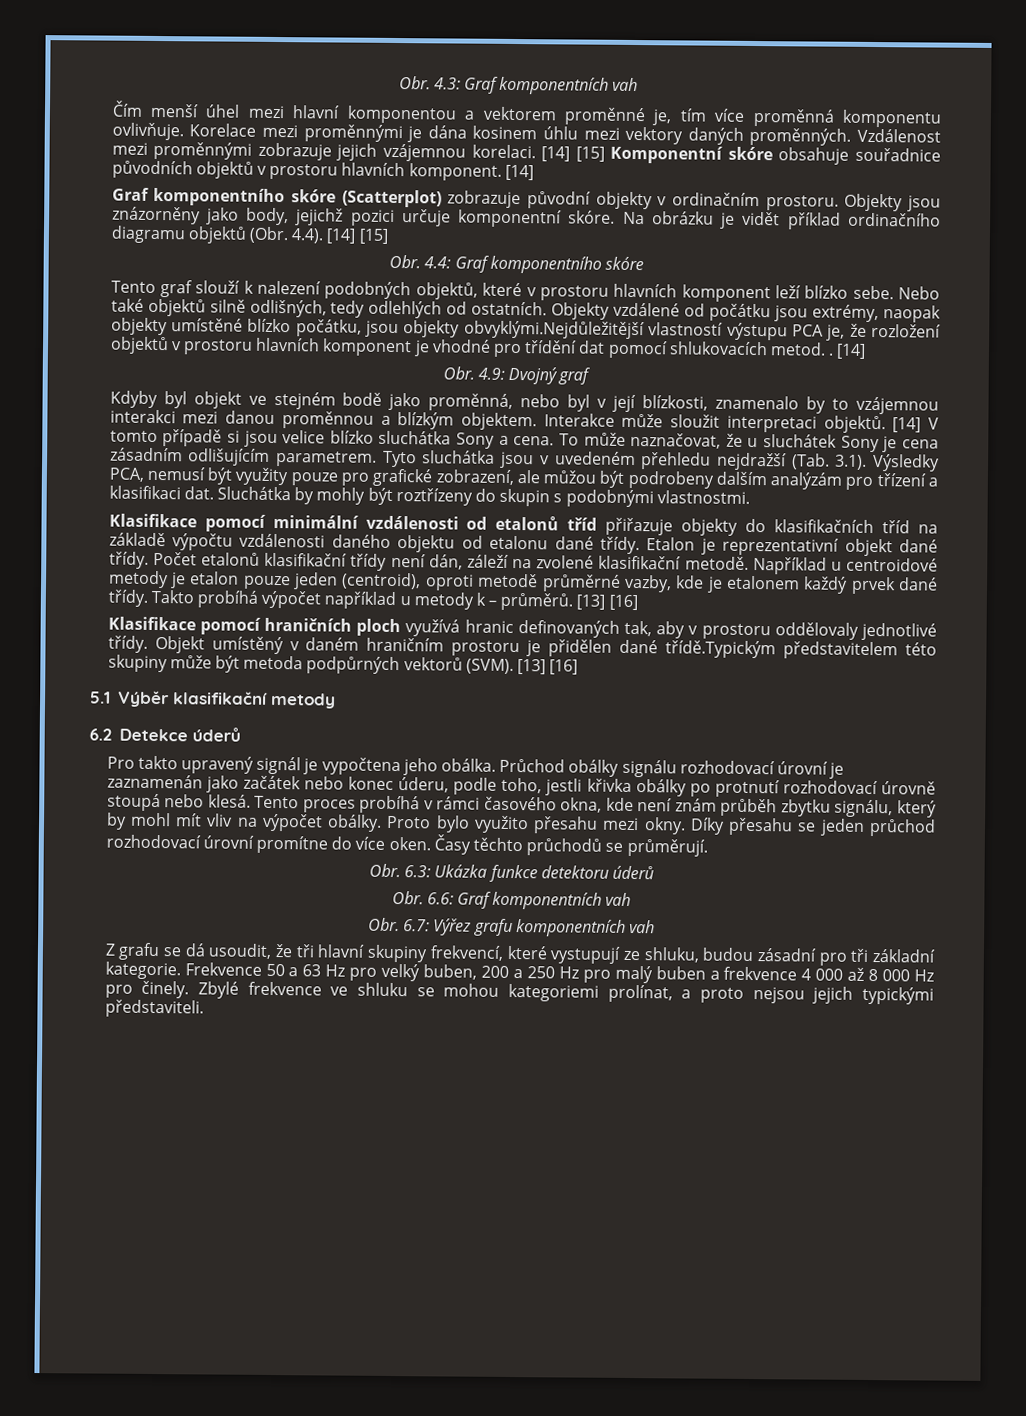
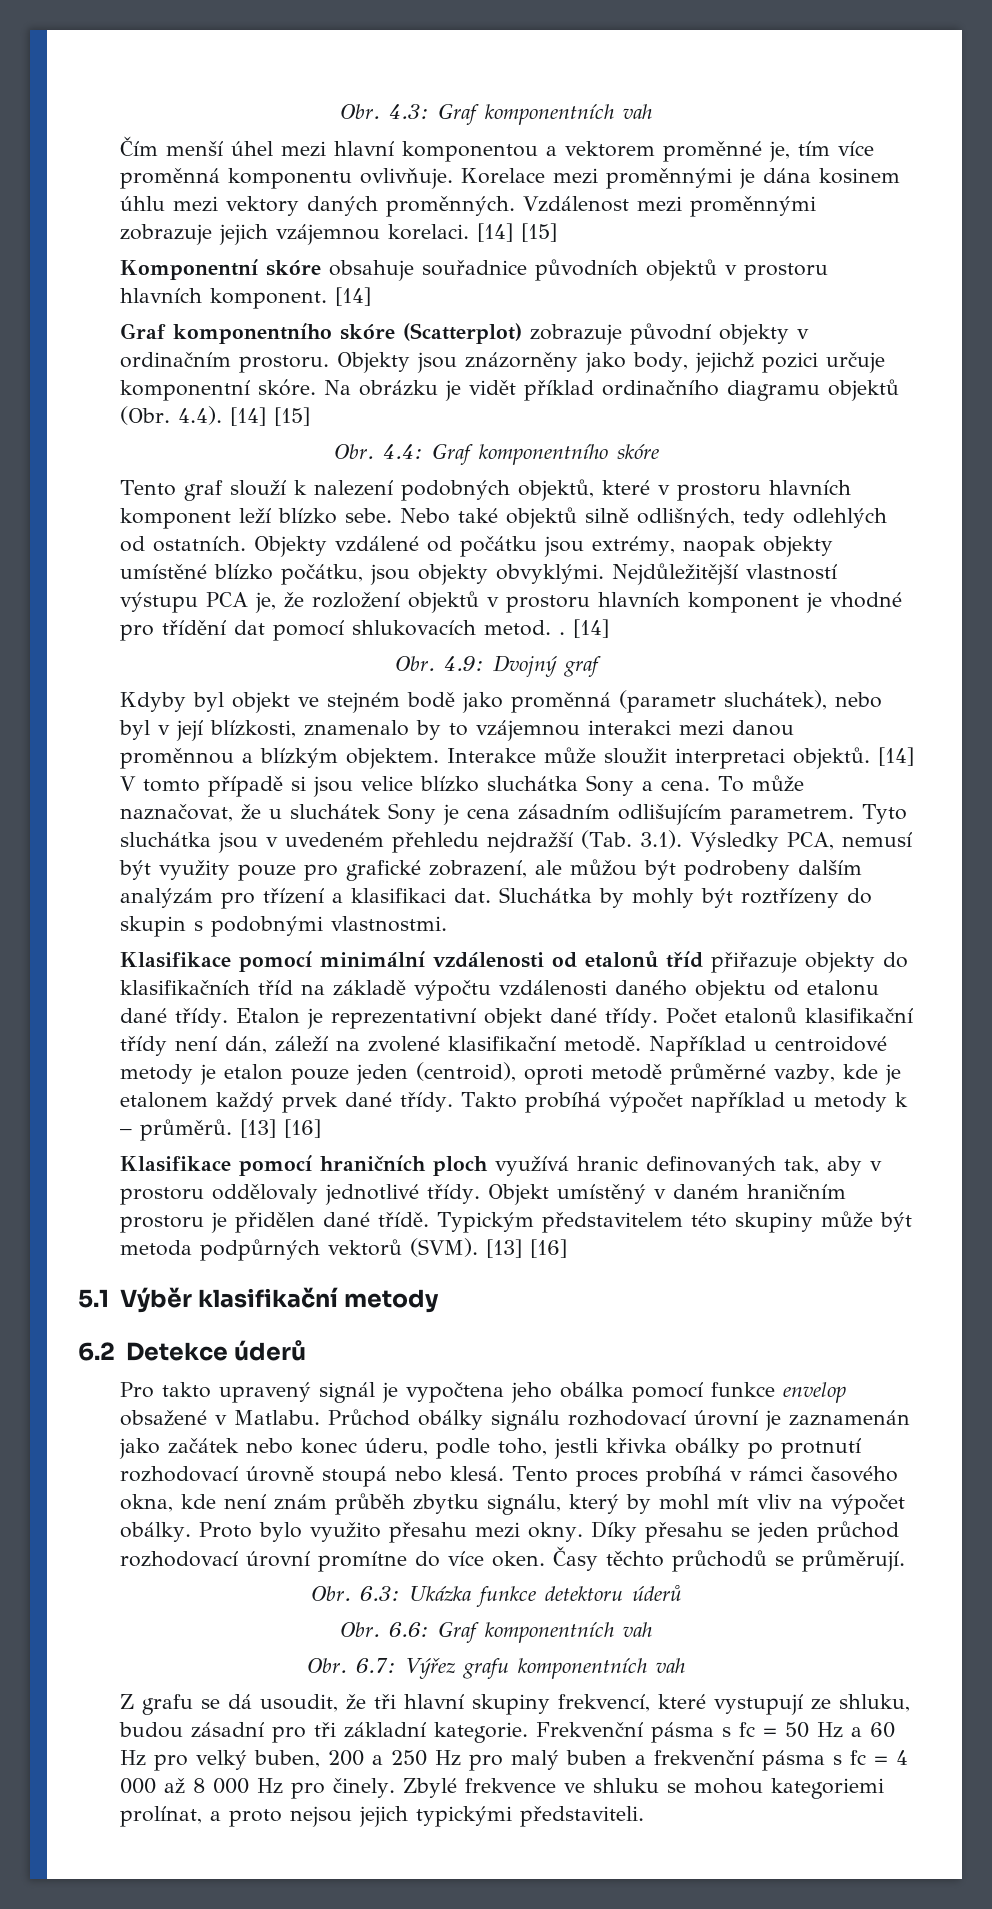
- Vzdálenost mezi proměnnými zobrazuje jejich vzájemnou korelaci. [14] [15] Komponentní skóre obsahuje souřadnice původních objektů v prostoru hlavních komponent.
+ Vzdálenost mezi proměnnými zobrazuje jejich vzájemnou korelaci. [14] [15]
+ Komponentní skóre obsahuje souřadnice původních objektů v prostoru hlavních komponent.
- Objekty vzdálené od počátku jsou extrémy, naopak objekty umístěné blízko počátku, jsou objekty obvyklými.Nejdůležitější vlastností výstupu PCA je, že rozložení objektů v prostoru hlavních komponent je vhodné pro třídění dat pomocí shlukovacích metod. .
+ Objekty vzdálené od počátku jsou extrémy, naopak objekty umístěné blízko počátku, jsou objekty obvyklými. Nejdůležitější vlastností výstupu PCA je, že rozložení objektů v prostoru hlavních komponent je vhodné pro třídění dat pomocí shlukovacích metod. .
- Kdyby byl objekt ve stejném bodě jako proměnná, nebo byl v její blízkosti, znamenalo by to vzájemnou interakci mezi danou proměnnou a blízkým objektem.
+ Kdyby byl objekt ve stejném bodě jako proměnná (parametr sluchátek), nebo byl v její blízkosti, znamenalo by to vzájemnou interakci mezi danou proměnnou a blízkým objektem.
- Objekt umístěný v daném hraničním prostoru je přidělen dané třídě.Typickým představitelem této skupiny může být metoda podpůrných vektorů (SVM).
+ Objekt umístěný v daném hraničním prostoru je přidělen dané třídě. Typickým představitelem této skupiny může být metoda podpůrných vektorů (SVM).
- Pro takto upravený signál je vypočtena jeho obálka.
+ Pro takto upravený signál je vypočtena jeho obálka pomocí funkce envelop obsažené v Matlabu.
- Frekvence 50 a 63 Hz pro velký buben, 200 a 250 Hz pro malý buben a frekvence 4 000 až 8 000 Hz pro činely.
+ Frekvenční pásma s fc = 50 Hz a 60 Hz pro velký buben, 200 a 250 Hz pro malý buben a frekvenční pásma s fc = 4 000 až 8 000 Hz pro činely.

